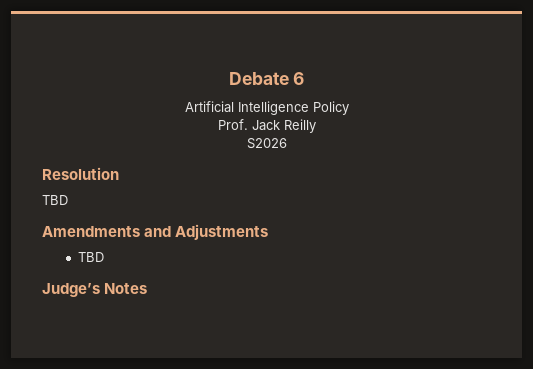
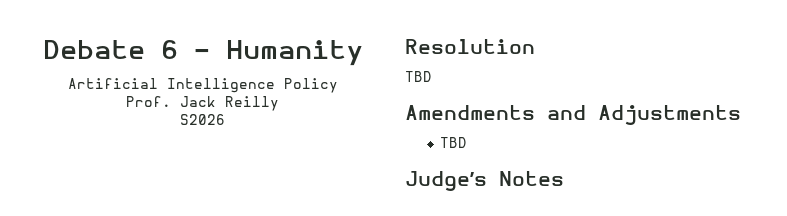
- Debate 6
+ Debate 6 - Humanity

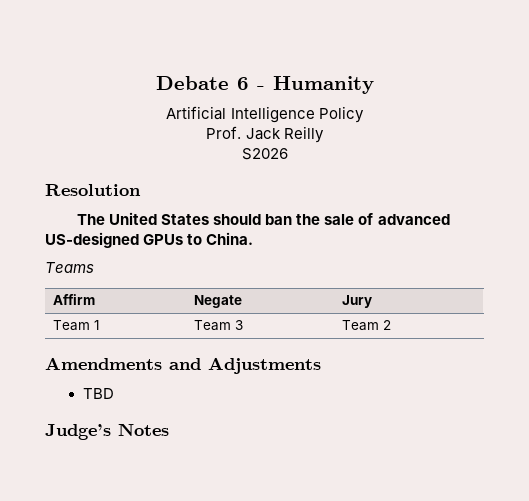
  Resolution
- TBD
+ The United States should ban the sale of advanced US-designed GPUs to China.
+ Teams
+ Affirm | Negate | Jury
+ Team 1 | Team 3 | Team 2

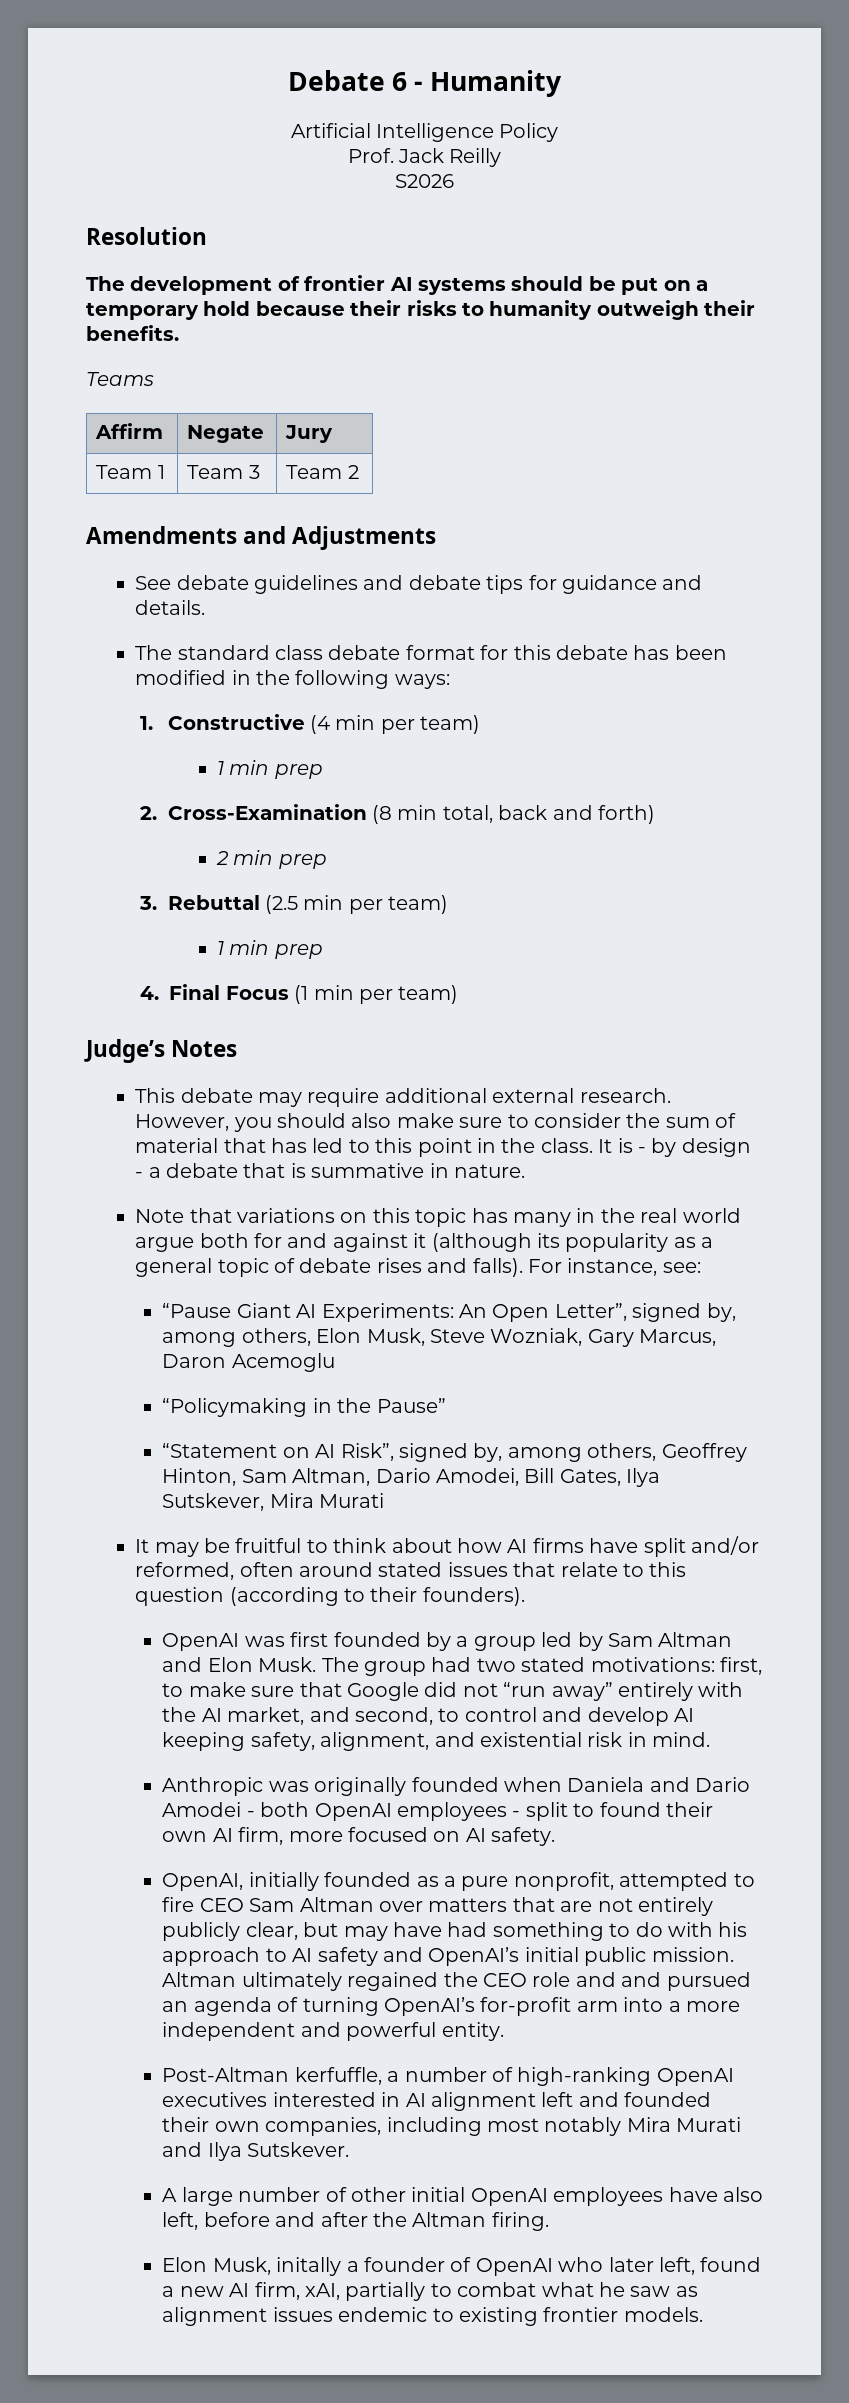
- The United States should ban the sale of advanced US-designed GPUs to China.
+ The development of frontier AI systems should be put on a temporary hold because their risks to humanity outweigh their benefits.
- TBD
+ See debate guidelines and debate tips for guidance and details.
+ The standard class debate format for this debate has been modified in the following ways:
+ 1. Constructive (4 min per team)
+ 1 min prep
+ 2. Cross-Examination (8 min total, back and forth)
+ 2 min prep
+ 3. Rebuttal (2.5 min per team)
+ 1 min prep
+ 4. Final Focus (1 min per team)
  Judge’s Notes
+ This debate may require additional external research. However, you should also make sure to consider the sum of material that has led to this point in the class. It is - by design - a debate that is summative in nature.
+ Note that variations on this topic has many in the real world argue both for and against it (although its popularity as a general topic of debate rises and falls). For instance, see:
+ “Pause Giant AI Experiments: An Open Letter”, signed by, among others, Elon Musk, Steve Wozniak, Gary Marcus, Daron Acemoglu
+ “Policymaking in the Pause”
+ “Statement on AI Risk”, signed by, among others, Geoffrey Hinton, Sam Altman, Dario Amodei, Bill Gates, Ilya Sutskever, Mira Murati
+ It may be fruitful to think about how AI firms have split and/or reformed, often around stated issues that relate to this question (according to their founders).
+ OpenAI was first founded by a group led by Sam Altman and Elon Musk. The group had two stated motivations: first, to make sure that Google did not “run away” entirely with the AI market, and second, to control and develop AI keeping safety, alignment, and existential risk in mind.
+ Anthropic was originally founded when Daniela and Dario Amodei - both OpenAI employees - split to found their own AI firm, more focused on AI safety.
+ OpenAI, initially founded as a pure nonprofit, attempted to fire CEO Sam Altman over matters that are not entirely publicly clear, but may have had something to do with his approach to AI safety and OpenAI’s initial public mission. Altman ultimately regained the CEO role and and pursued an agenda of turning OpenAI’s for-profit arm into a more independent and powerful entity.
+ Post-Altman kerfuffle, a number of high-ranking OpenAI executives interested in AI alignment left and founded their own companies, including most notably Mira Murati and Ilya Sutskever.
+ A large number of other initial OpenAI employees have also left, before and after the Altman firing.
+ Elon Musk, initally a founder of OpenAI who later left, found a new AI firm, xAI, partially to combat what he saw as alignment issues endemic to existing frontier models.

